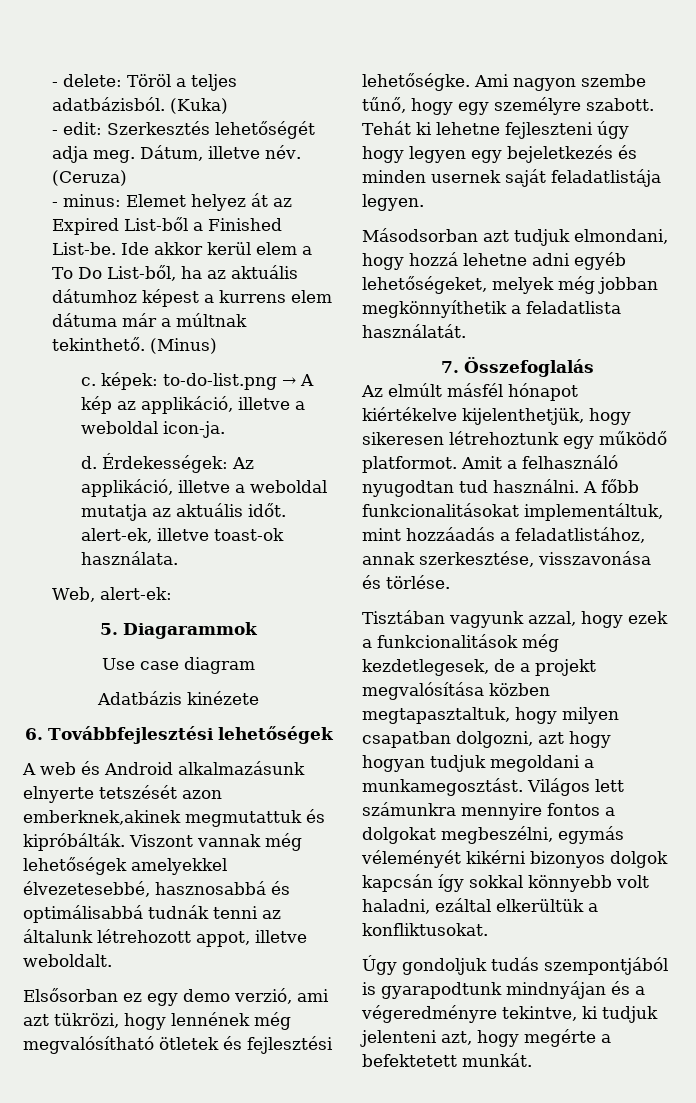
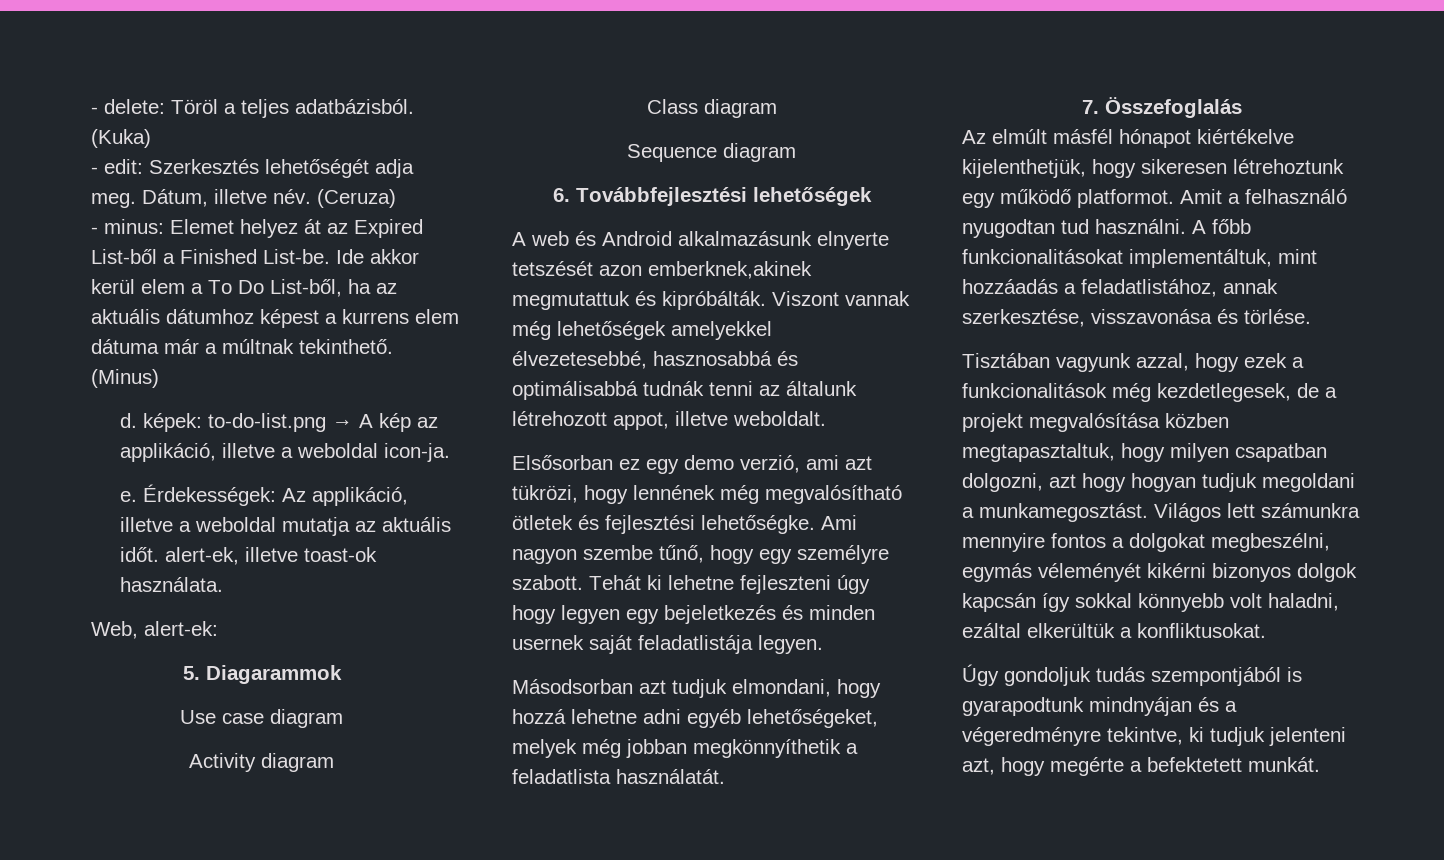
- c. képek: to-do-list.png → A kép az applikáció, illetve a weboldal icon-ja.
+ d. képek: to-do-list.png → A kép az applikáció, illetve a weboldal icon-ja.
- d.
+ e.
- Adatbázis kinézete
+ Activity diagram
+ Class diagram
+ Sequence diagram

